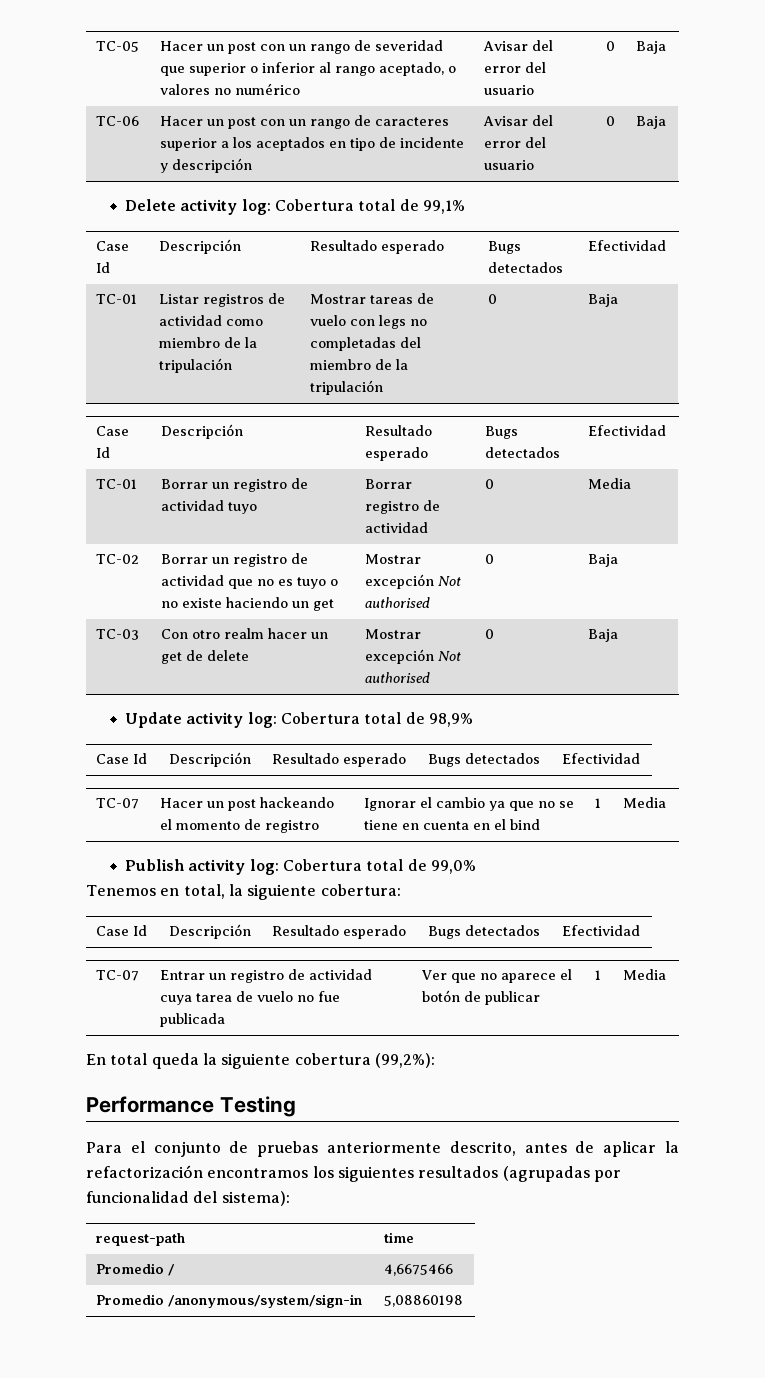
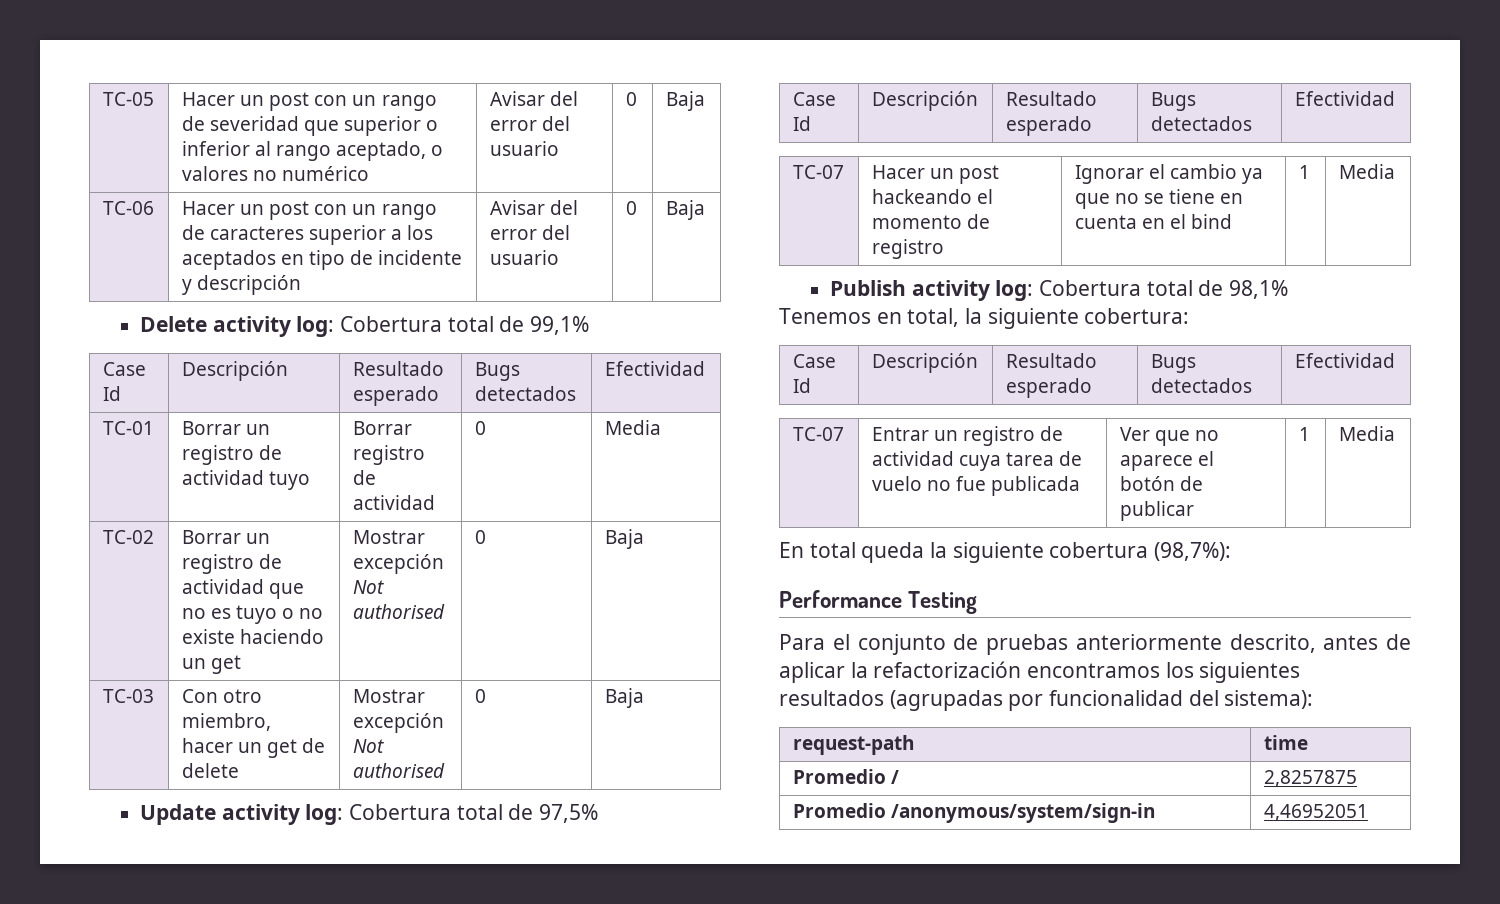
- TC-01 | Listar registros de actividad como miembro de la tripulación | Mostrar tareas de vuelo con legs no completadas del miembro de la tripulación | 0 | Baja
- Case Id | Descripción | Resultado esperado | Bugs detectados | Efectividad
- TC-03 | Con otro realm hacer un get de delete | Mostrar excepción Not authorised | 0 | Baja
+ TC-03 | Con otro miembro, hacer un get de delete | Mostrar excepción Not authorised | 0 | Baja
- Update activity log: Cobertura total de 98,9%
+ Update activity log: Cobertura total de 97,5%
- Publish activity log: Cobertura total de 99,0%
+ Publish activity log: Cobertura total de 98,1%
- En total queda la siguiente cobertura (99,2%):
+ En total queda la siguiente cobertura (98,7%):
- Promedio / | 4,6675466
+ Promedio / | 2,8257875
- Promedio /anonymous/system/sign-in | 5,08860198
+ Promedio /anonymous/system/sign-in | 4,46952051

